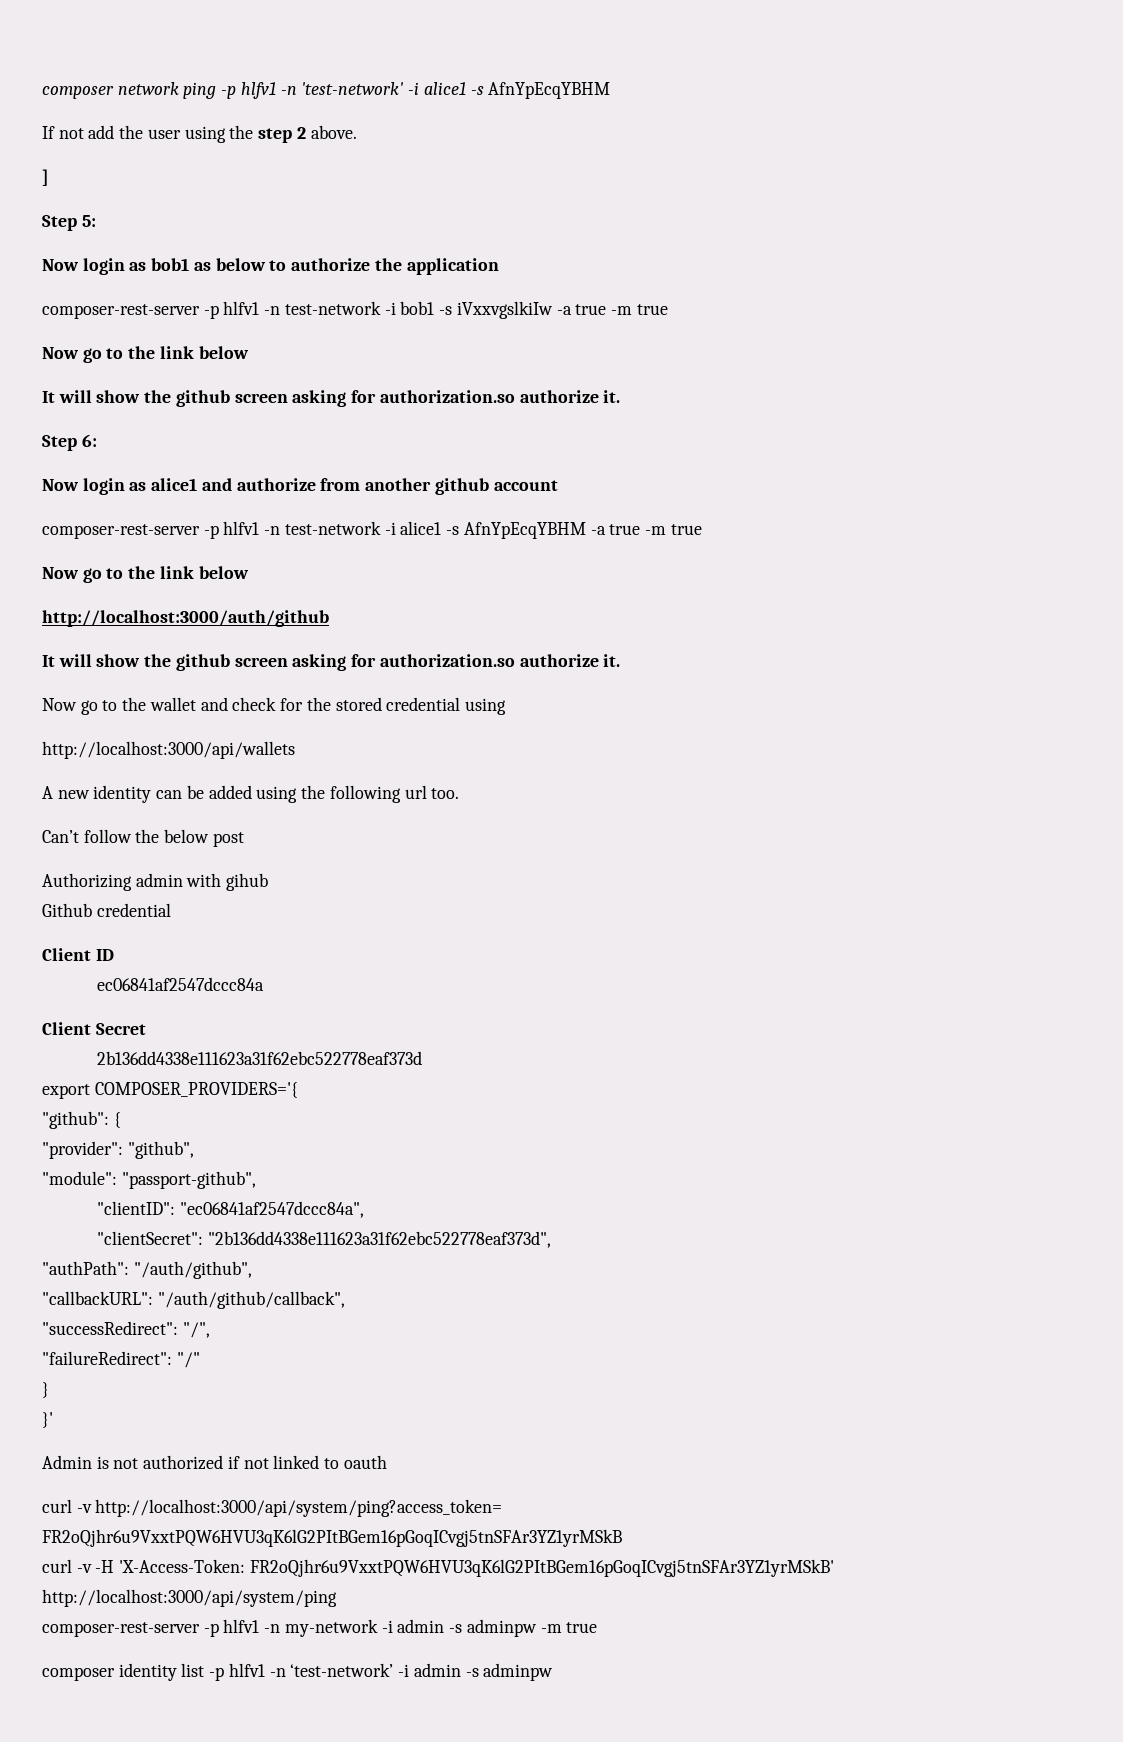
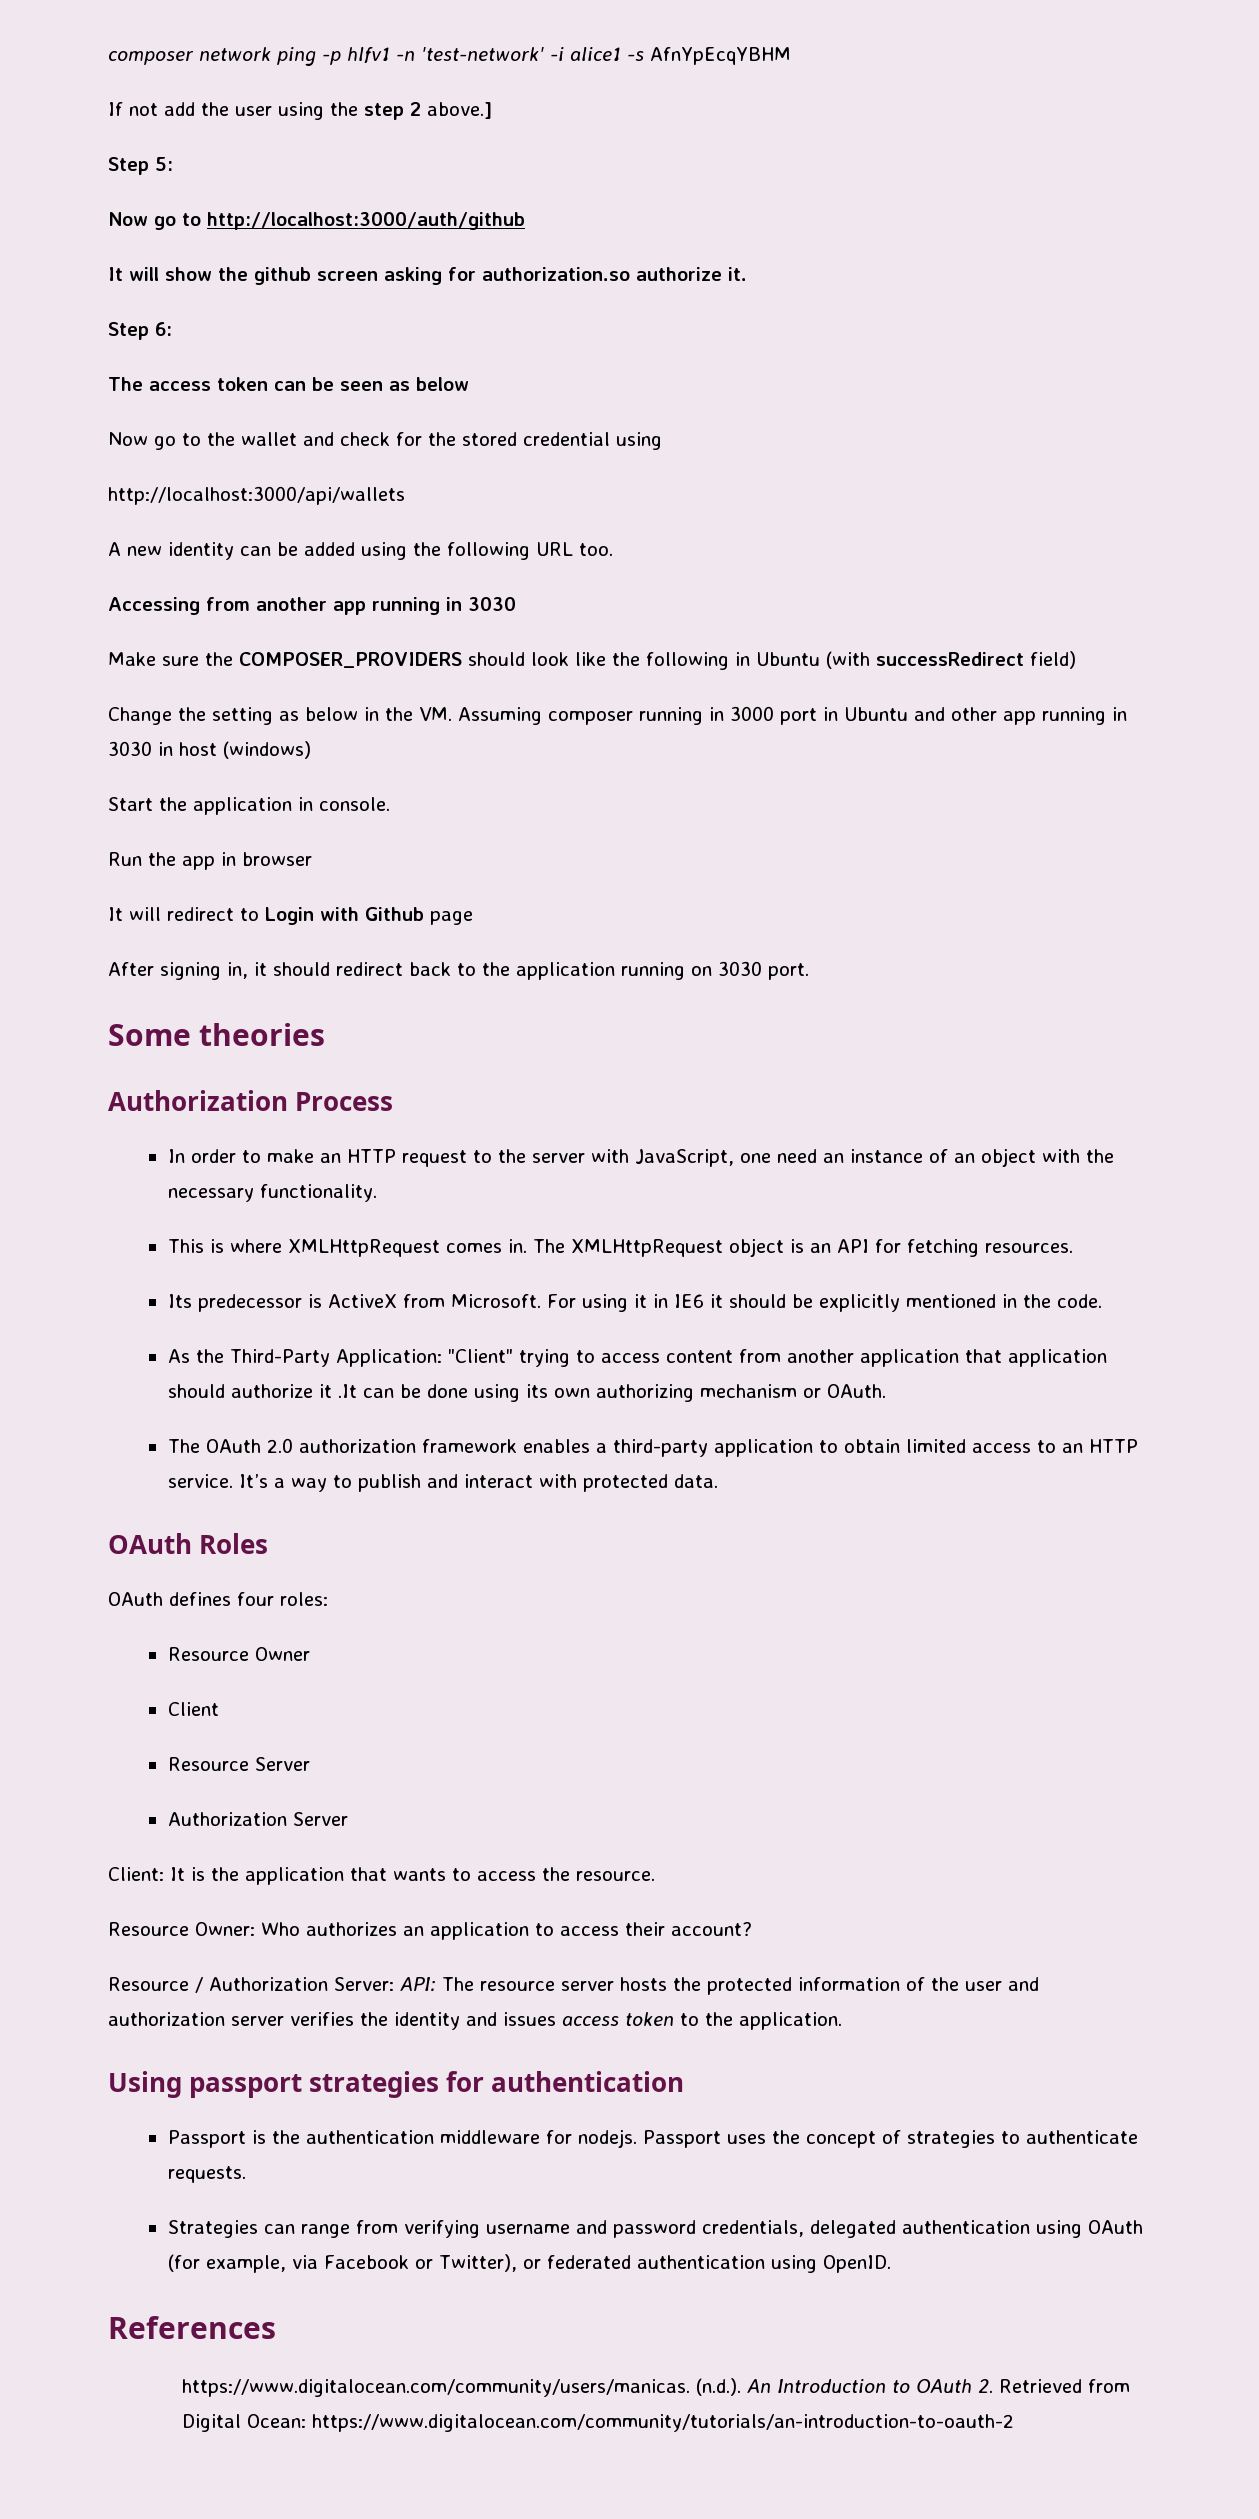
- If not add the user using the step 2 above.
- ]
+ If not add the user using the step 2 above.]
- Now login as bob1 as below to authorize the application
- composer-rest-server -p hlfv1 -n test-network -i bob1 -s iVxxvgslkiIw -a true -m true
- Now go to the link below
+ Now go to http://localhost:3000/auth/github
- Now login as alice1 and authorize from another github account
- composer-rest-server -p hlfv1 -n test-network -i alice1 -s AfnYpEcqYBHM -a true -m true
- Now go to the link below
- http://localhost:3000/auth/github
- It will show the github screen asking for authorization.so authorize it.
+ The access token can be seen as below
- A new identity can be added using the following url too.
+ A new identity can be added using the following URL too.
- Can’t follow the below post
- Authorizing admin with gihub
- Github credential
- Client ID
- ec06841af2547dccc84a
- Client Secret
- 2b136dd4338e111623a31f62ebc522778eaf373d
- export COMPOSER_PROVIDERS='{
- "github": {
- "provider": "github",
- "module": "passport-github",
- "clientID": "ec06841af2547dccc84a",
- "clientSecret": "2b136dd4338e111623a31f62ebc522778eaf373d",
- "authPath": "/auth/github",
- "callbackURL": "/auth/github/callback",
- "successRedirect": "/",
- "failureRedirect": "/"
- }
- }'
- Admin is not authorized if not linked to oauth
- curl -v http://localhost:3000/api/system/ping?access_token= FR2oQjhr6u9VxxtPQW6HVU3qK6lG2PItBGem16pGoqICvgj5tnSFAr3YZ1yrMSkB
- curl -v -H 'X-Access-Token: FR2oQjhr6u9VxxtPQW6HVU3qK6lG2PItBGem16pGoqICvgj5tnSFAr3YZ1yrMSkB' http://localhost:3000/api/system/ping
- composer-rest-server -p hlfv1 -n my-network -i admin -s adminpw -m true
- composer identity list -p hlfv1 -n ‘test-network’ -i admin -s adminpw
+ Accessing from another app running in 3030
+ Make sure the COMPOSER_PROVIDERS should look like the following in Ubuntu (with successRedirect field)
+ Change the setting as below in the VM. Assuming composer running in 3000 port in Ubuntu and other app running in 3030 in host (windows)
+ Start the application in console.
+ Run the app in browser
+ It will redirect to Login with Github page
+ After signing in, it should redirect back to the application running on 3030 port.
+ Some theories
+ Authorization Process
+ In order to make an HTTP request to the server with JavaScript, one need an instance of an object with the necessary functionality.
+ This is where XMLHttpRequest comes in. The XMLHttpRequest object is an API for fetching resources.
+ Its predecessor is ActiveX from Microsoft. For using it in IE6 it should be explicitly mentioned in the code.
+ As the Third-Party Application: "Client" trying to access content from another application that application should authorize it .It can be done using its own authorizing mechanism or OAuth.
+ The OAuth 2.0 authorization framework enables a third-party application to obtain limited access to an HTTP service. It’s a way to publish and interact with protected data.
+ OAuth Roles
+ OAuth defines four roles:
+ Resource Owner
+ Client
+ Resource Server
+ Authorization Server
+ Client: It is the application that wants to access the resource.
+ Resource Owner: Who authorizes an application to access their account?
+ Resource / Authorization Server: API: The resource server hosts the protected information of the user and authorization server verifies the identity and issues access token to the application.
+ Using passport strategies for authentication
+ Passport is the authentication middleware for nodejs. Passport uses the concept of strategies to authenticate requests.
+ Strategies can range from verifying username and password credentials, delegated authentication using OAuth (for example, via Facebook or Twitter), or federated authentication using OpenID.
+ References
+ https://www.digitalocean.com/community/users/manicas. (n.d.). An Introduction to OAuth 2. Retrieved from Digital Ocean: https://www.digitalocean.com/community/tutorials/an-introduction-to-oauth-2

